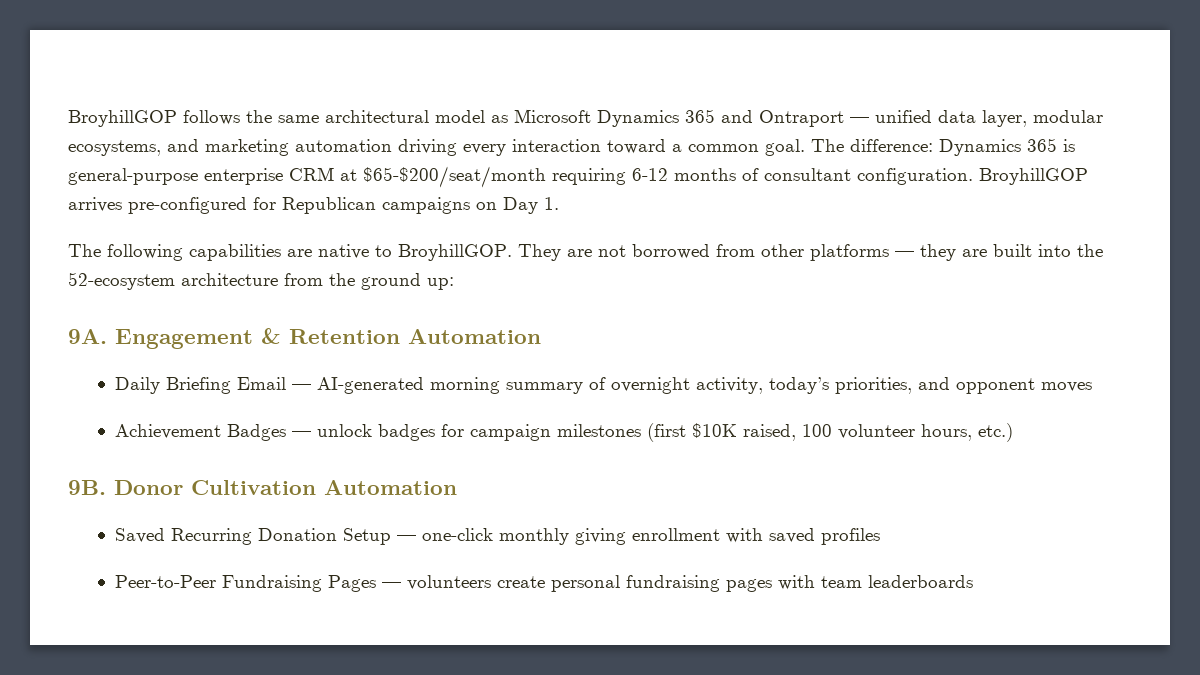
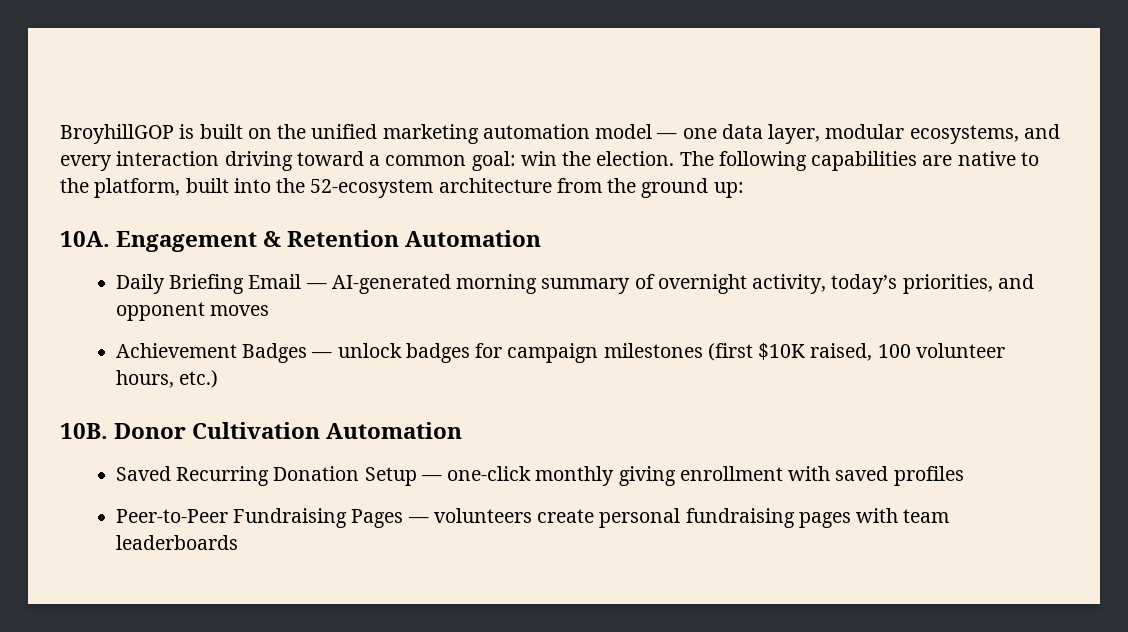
- BroyhillGOP follows the same architectural model as Microsoft Dynamics 365 and Ontraport — unified data layer, modular ecosystems, and marketing automation driving every interaction toward a common goal. The difference: Dynamics 365 is general-purpose enterprise CRM at $65-$200/seat/month requiring 6-12 months of consultant configuration. BroyhillGOP arrives pre-configured for Republican campaigns on Day 1.
- The following capabilities are native to BroyhillGOP. They are not borrowed from other platforms — they are built into the 52-ecosystem architecture from the ground up:
+ BroyhillGOP is built on the unified marketing automation model — one data layer, modular ecosystems, and every interaction driving toward a common goal: win the election. The following capabilities are native to the platform, built into the 52-ecosystem architecture from the ground up:
- 9A.
+ 10A.
- 9B.
+ 10B.

